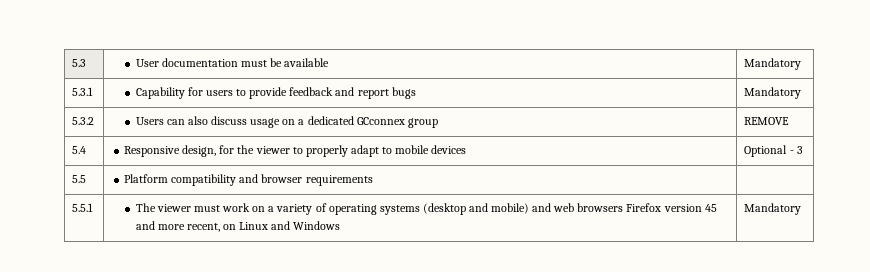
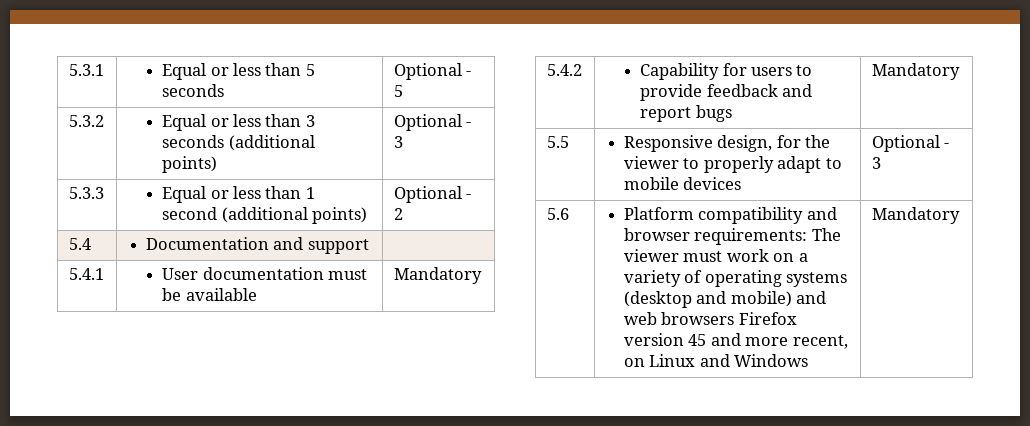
- 5.3 | User documentation must be available | Mandatory
+ 5.3.1 | Equal or less than 5 seconds | Optional - 5
+ 5.3.2 | Equal or less than 3 seconds (additional points) | Optional - 3
+ 5.3.3 | Equal or less than 1 second (additional points) | Optional - 2
+ 5.4 | Documentation and support |
+ 5.4.1 | User documentation must be available | Mandatory
- 5.3.1 | Capability for users to provide feedback and report bugs | Mandatory
+ 5.4.2 | Capability for users to provide feedback and report bugs | Mandatory
- 5.3.2 | Users can also discuss usage on a dedicated GCconnex group | REMOVE
- 5.4 | Responsive design, for the viewer to properly adapt to mobile devices | Optional - 3
+ 5.5 | Responsive design, for the viewer to properly adapt to mobile devices | Optional - 3
- 5.5 | Platform compatibility and browser requirements |
- 5.5.1 | The viewer must work on a variety of operating systems (desktop and mobile) and web browsers Firefox version 45 and more recent, on Linux and Windows | Mandatory
+ 5.6 | Platform compatibility and browser requirements: The viewer must work on a variety of operating systems (desktop and mobile) and web browsers Firefox version 45 and more recent, on Linux and Windows | Mandatory

